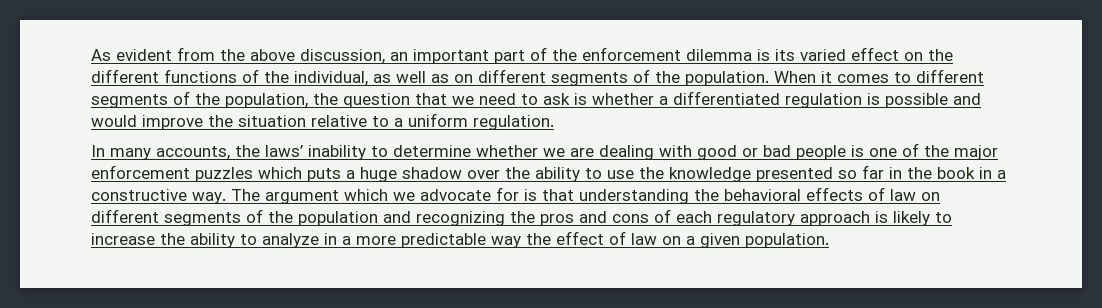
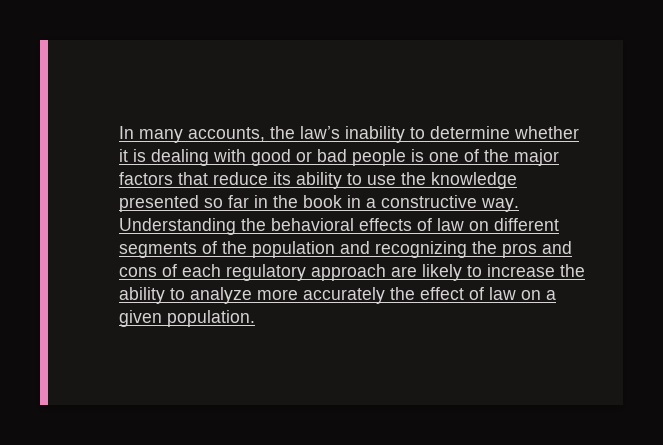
- As evident from the above discussion, an important part of the enforcement dilemma is its varied effect on the different functions of the individual, as well as on different segments of the population. When it comes to different segments of the population, the question that we need to ask is whether a differentiated regulation is possible and would improve the situation relative to a uniform regulation.
- In many accounts, the laws’ inability to determine whether we are dealing with good or bad people is one of the major enforcement puzzles which puts a huge shadow over the ability to use the knowledge presented so far in the book in a constructive way.
+ In many accounts, the law’s inability to determine whether it is dealing with good or bad people is one of the major factors that reduce its ability to use the knowledge presented so far in the book in a constructive way.
- The argument which we advocate for is that understanding the behavioral effects of law on different segments of the population and recognizing the pros and cons of each regulatory approach is likely to increase the ability to analyze in a more predictable way the effect of law on a given population.
+ Understanding the behavioral effects of law on different segments of the population and recognizing the pros and cons of each regulatory approach are likely to increase the ability to analyze more accurately the effect of law on a given population.

